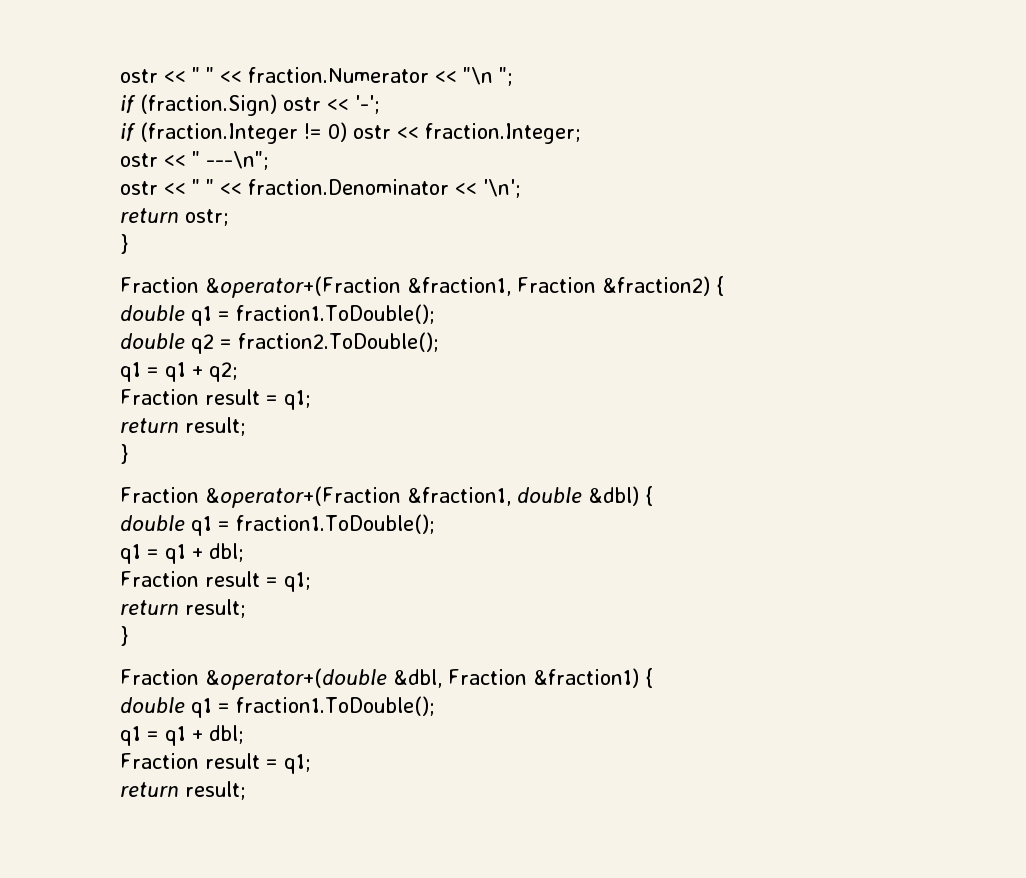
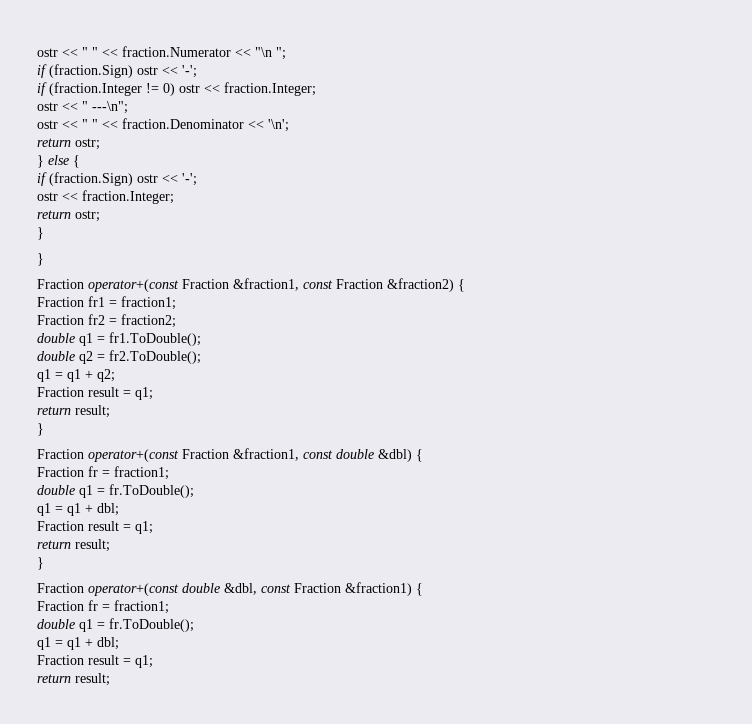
  ostr << " " << fraction.Denominator << '\n';
  return ostr;
+ } else {
+ if (fraction.Sign) ostr << '-';
+ ostr << fraction.Integer;
+ return ostr;
  }
- Fraction &operator+(Fraction &fraction1, Fraction &fraction2) {
- double q1 = fraction1.ToDouble();
+ }
+ Fraction operator+(const Fraction &fraction1, const Fraction &fraction2) {
+ Fraction fr1 = fraction1;
+ Fraction fr2 = fraction2;
+ double q1 = fr1.ToDouble();
- double q2 = fraction2.ToDouble();
+ double q2 = fr2.ToDouble();
- Fraction &operator+(Fraction &fraction1, double &dbl) {
- double q1 = fraction1.ToDouble();
+ Fraction operator+(const Fraction &fraction1, const double &dbl) {
+ Fraction fr = fraction1;
+ double q1 = fr.ToDouble();
- Fraction &operator+(double &dbl, Fraction &fraction1) {
- double q1 = fraction1.ToDouble();
+ Fraction operator+(const double &dbl, const Fraction &fraction1) {
+ Fraction fr = fraction1;
+ double q1 = fr.ToDouble();

